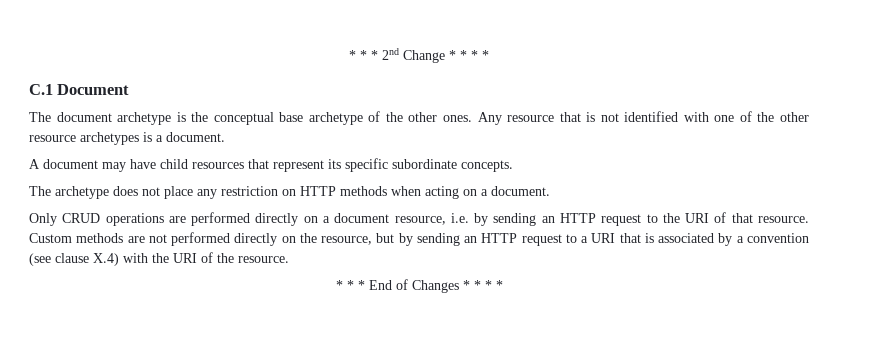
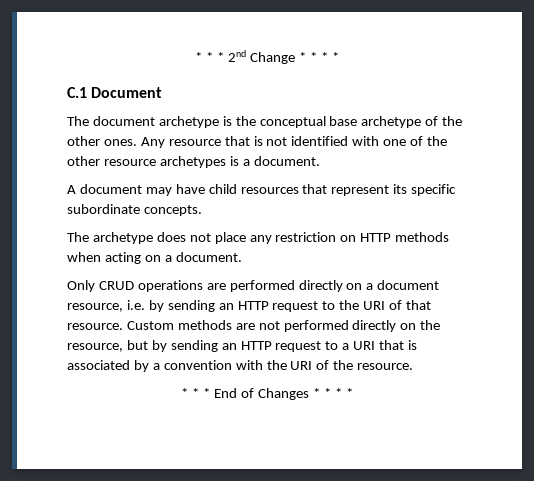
- Custom methods are not performed directly on the resource, but by sending an HTTP request to a URI that is associated by a convention (see clause X.4) with the URI of the resource.
+ Custom methods are not performed directly on the resource, but by sending an HTTP request to a URI that is associated by a convention with the URI of the resource.

